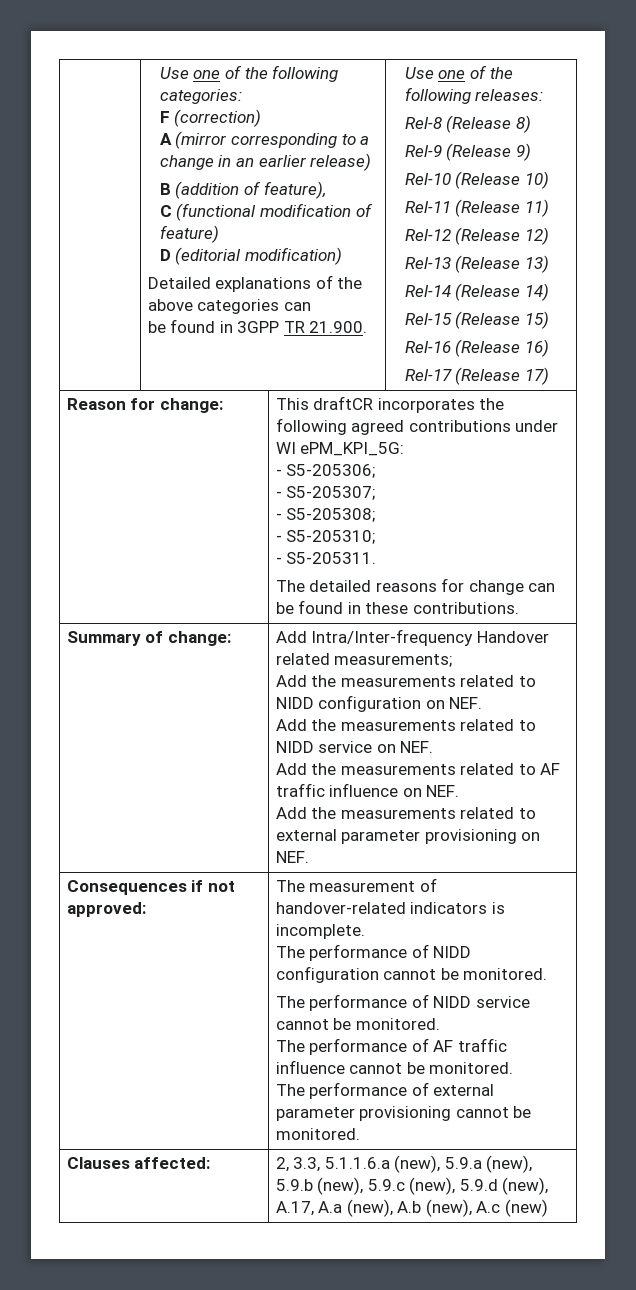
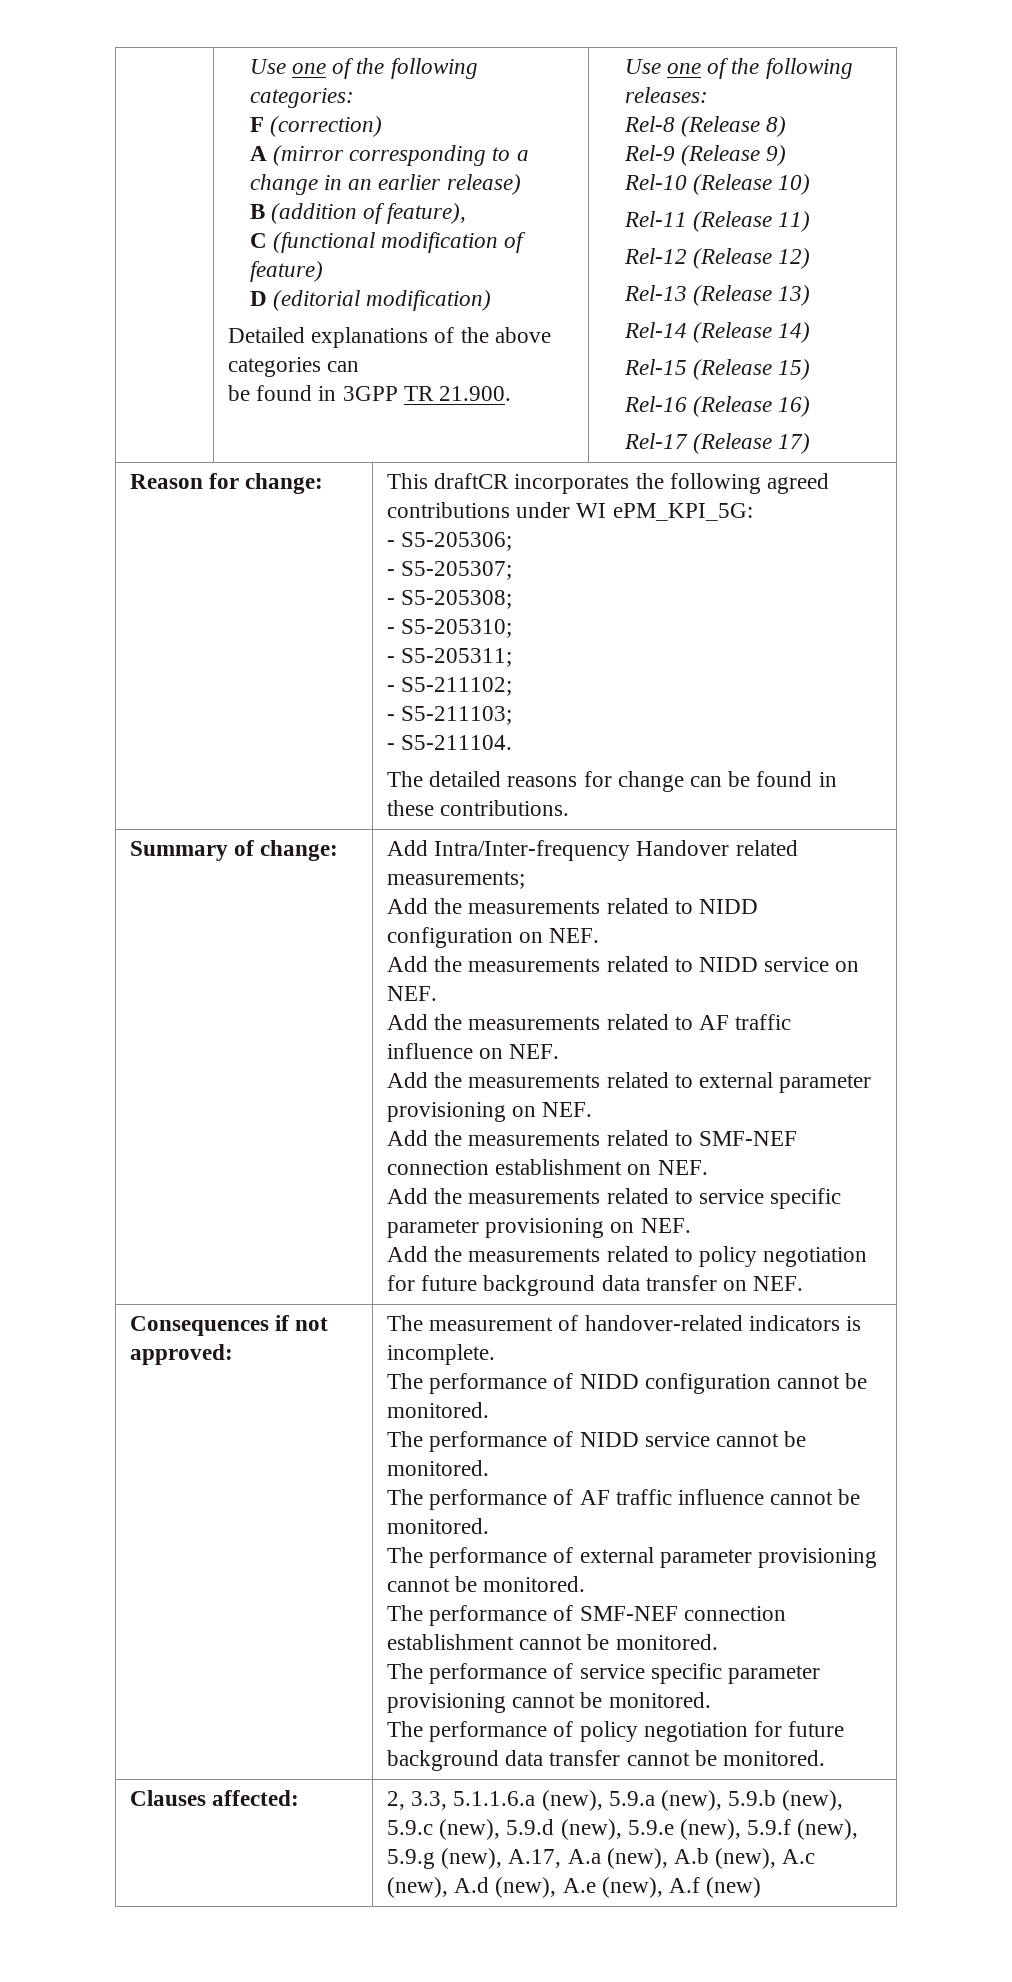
  Reason for change: | This draftCR incorporates the following agreed contributions under WI ePM_KPI_5G:
  - S5-205306;
  - S5-205307;
  - S5-205308;
  - S5-205310;
- - S5-205311.
+ - S5-205311;
+ - S5-211102;
+ - S5-211103;
+ - S5-211104.
+ Add the measurements related to SMF-NEF connection establishment on NEF.
+ Add the measurements related to service specific parameter provisioning on NEF.
+ Add the measurements related to policy negotiation for future background data transfer on NEF.
+ The performance of SMF-NEF connection establishment cannot be monitored.
+ The performance of service specific parameter provisioning cannot be monitored.
+ The performance of policy negotiation for future background data transfer cannot be monitored.
- Clauses affected: | 2, 3.3, 5.1.1.6.a (new), 5.9.a (new), 5.9.b (new), 5.9.c (new), 5.9.d (new), A.17, A.a (new), A.b (new), A.c (new)
+ Clauses affected: | 2, 3.3, 5.1.1.6.a (new), 5.9.a (new), 5.9.b (new), 5.9.c (new), 5.9.d (new), 5.9.e (new), 5.9.f (new), 5.9.g (new), A.17, A.a (new), A.b (new), A.c (new), A.d (new), A.e (new), A.f (new)

